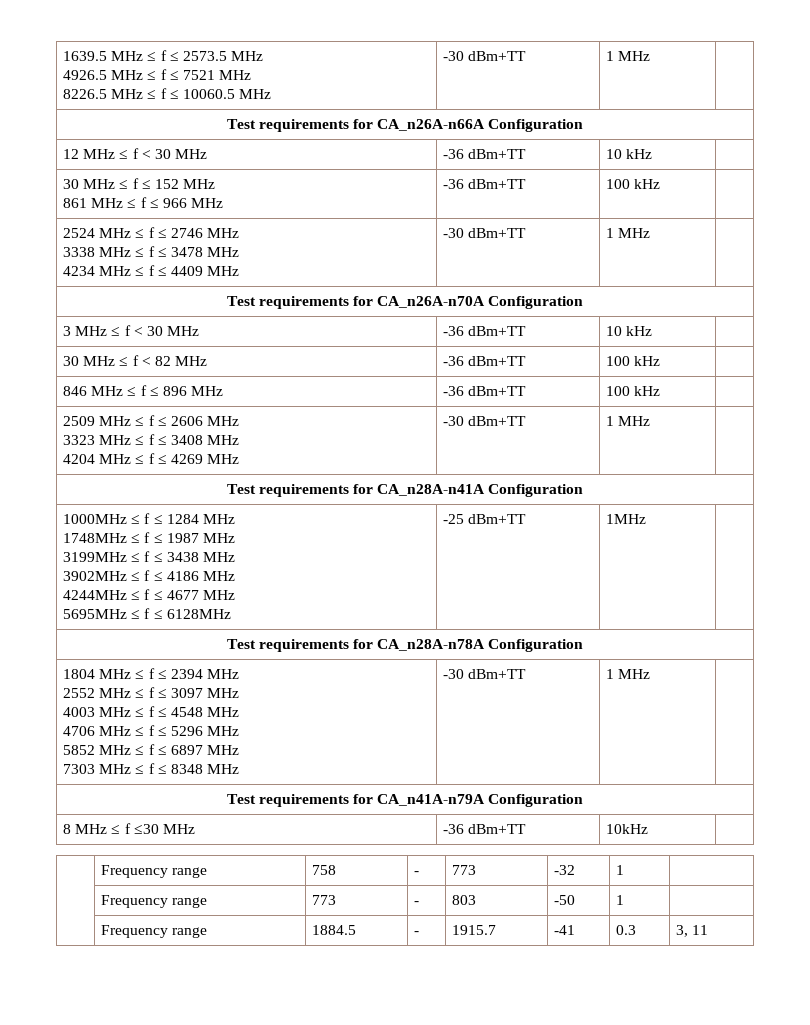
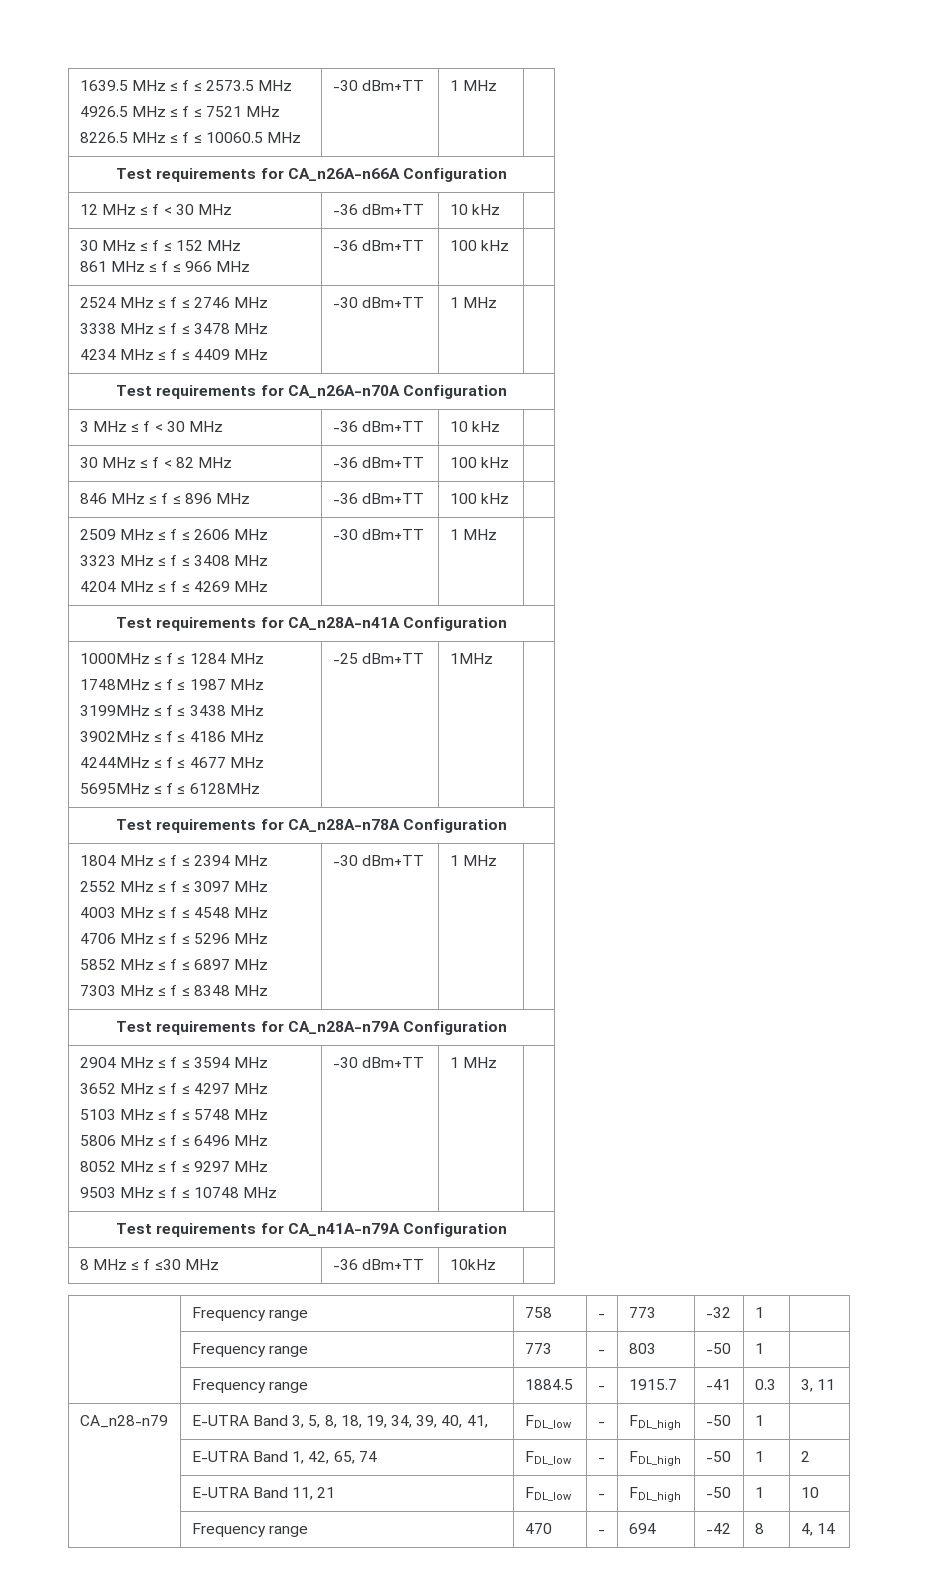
+ Test requirements for CA_n28A-n79A Configuration
+ 2904 MHz ≤ f ≤ 3594 MHz
+ 3652 MHz ≤ f ≤ 4297 MHz
+ 5103 MHz ≤ f ≤ 5748 MHz
+ 5806 MHz ≤ f ≤ 6496 MHz
+ 8052 MHz ≤ f ≤ 9297 MHz
+ 9503 MHz ≤ f ≤ 10748 MHz | -30 dBm+TT | 1 MHz
+ CA_n28-n79 | E-UTRA Band 3, 5, 8, 18, 19, 34, 39, 40, 41, | FDL_low | - | FDL_high | -50 | 1 |
+ | E-UTRA Band 1, 42, 65, 74 | FDL_low | - | FDL_high | -50 | 1 | 2
+ | E-UTRA Band 11, 21 | FDL_low | - | FDL_high | -50 | 1 | 10
+ | Frequency range | 470 | - | 694 | -42 | 8 | 4, 14

